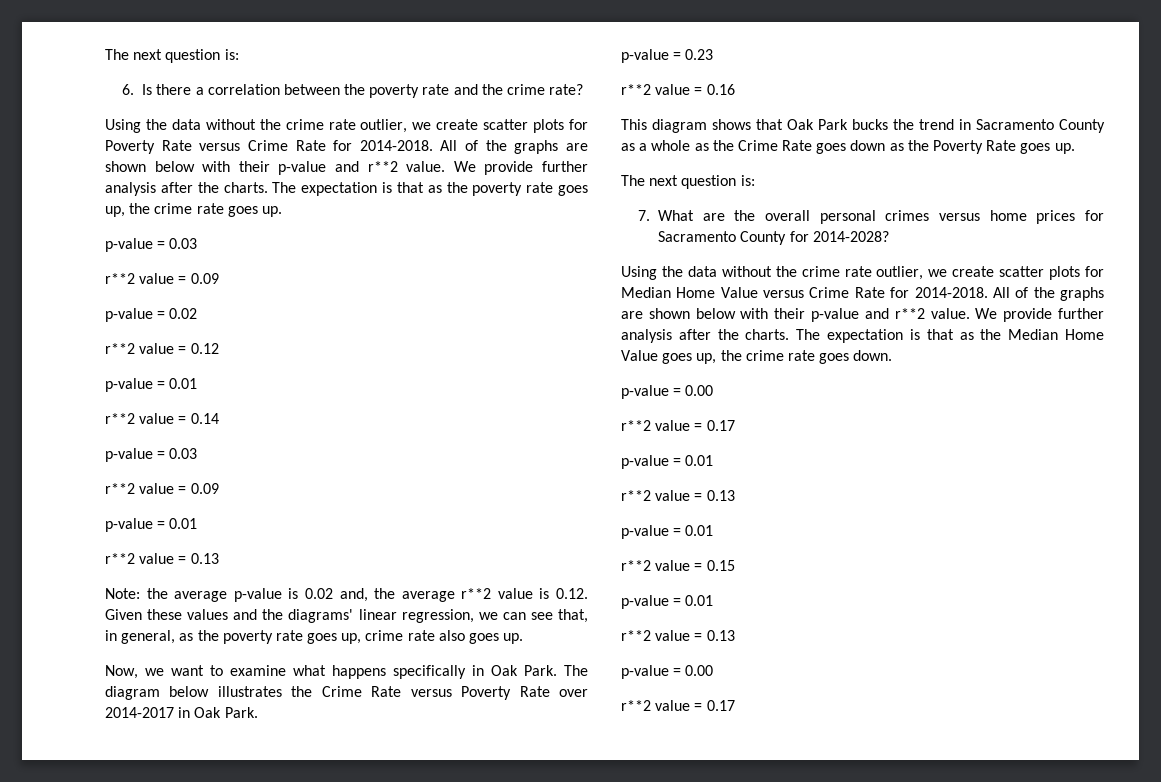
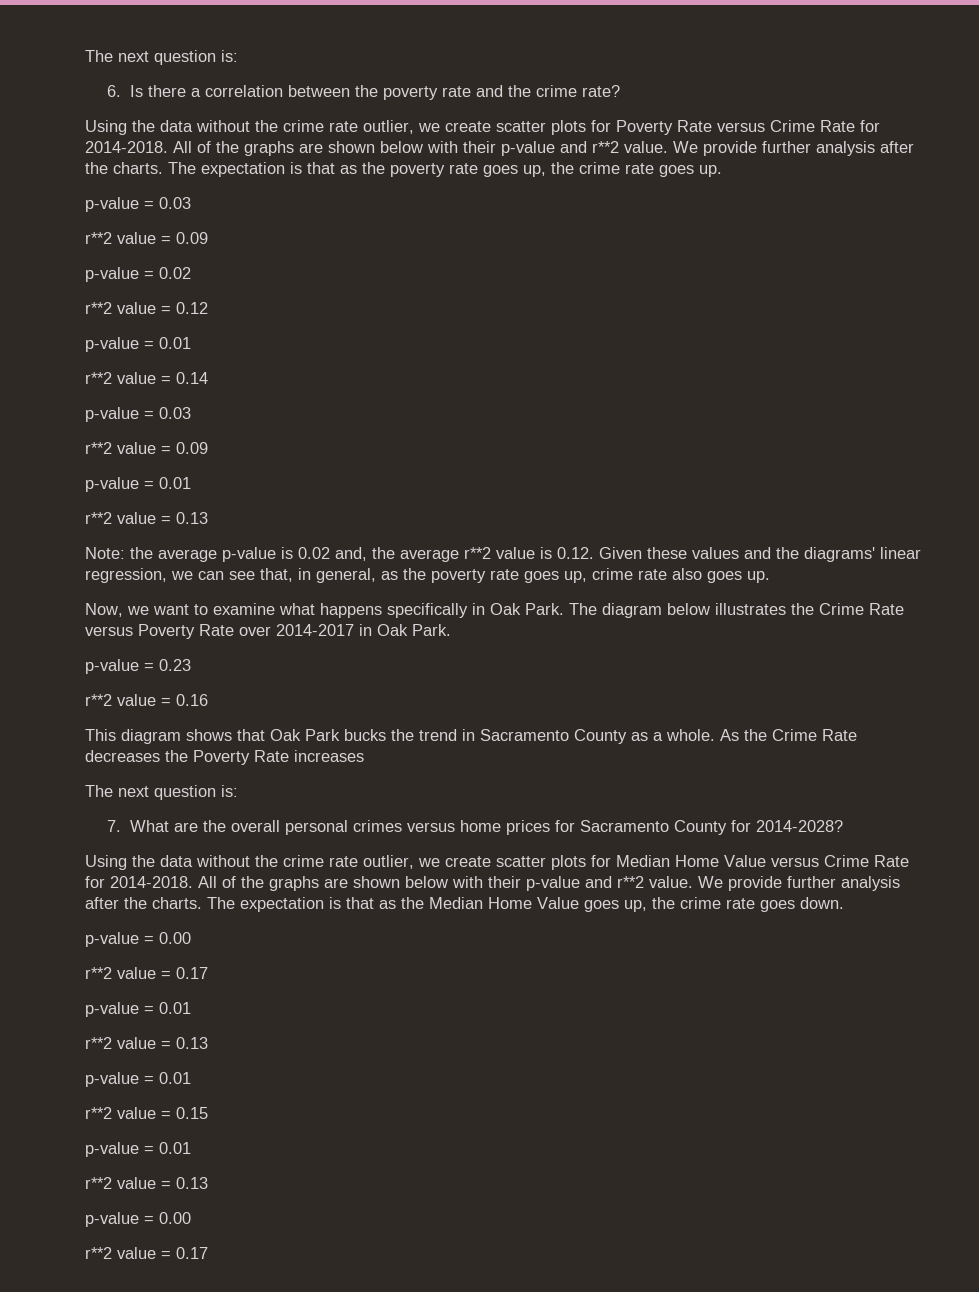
- This diagram shows that Oak Park bucks the trend in Sacramento County as a whole as the Crime Rate goes down as the Poverty Rate goes up.
+ This diagram shows that Oak Park bucks the trend in Sacramento County as a whole. As the Crime Rate decreases the Poverty Rate increases

